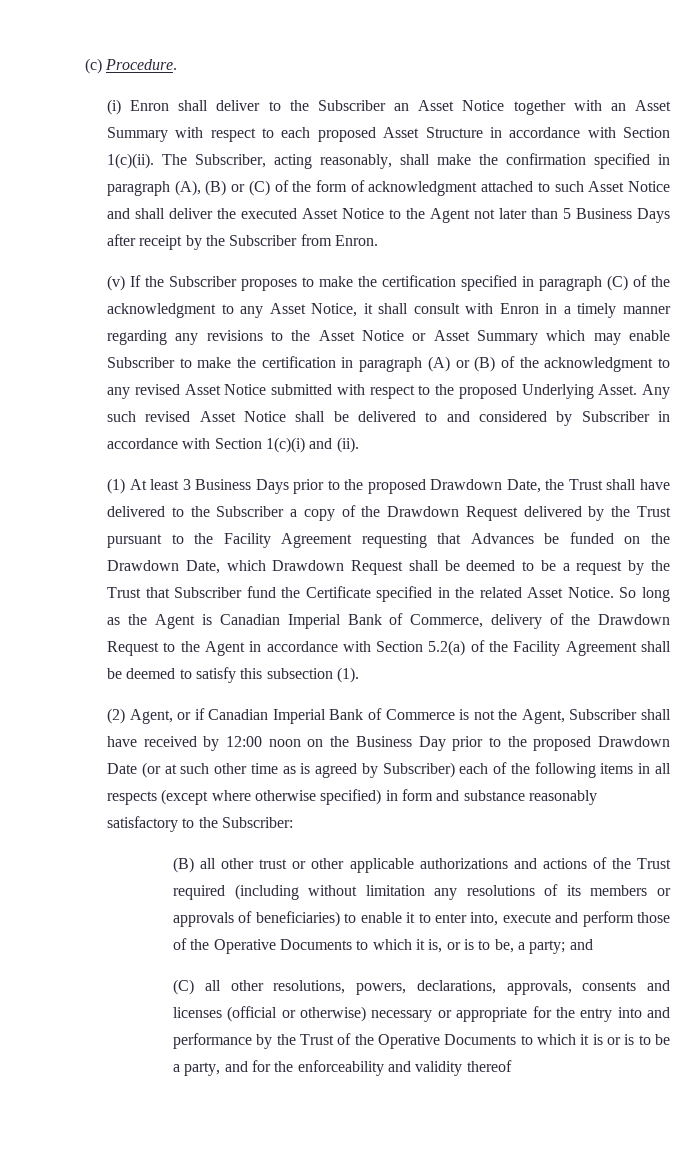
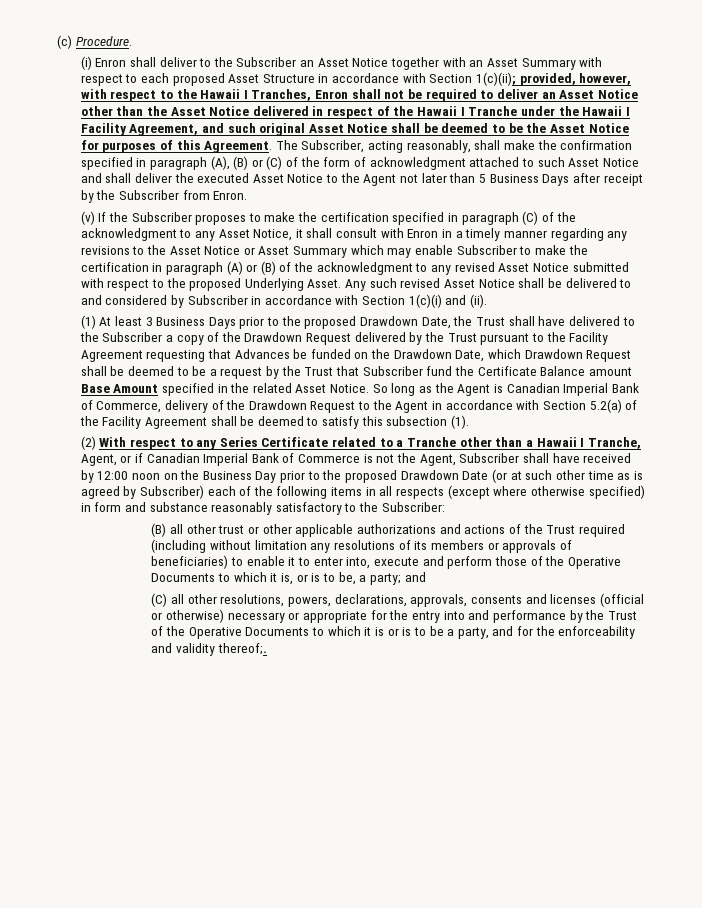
- (i) Enron shall deliver to the Subscriber an Asset Notice together with an Asset Summary with respect to each proposed Asset Structure in accordance with Section 1(c)(ii).
+ (i) Enron shall deliver to the Subscriber an Asset Notice together with an Asset Summary with respect to each proposed Asset Structure in accordance with Section 1(c)(ii); provided, however, with respect to the Hawaii I Tranches, Enron shall not be required to deliver an Asset Notice other than the Asset Notice delivered in respect of the Hawaii I Tranche under the Hawaii I Facility Agreement, and such original Asset Notice shall be deemed to be the Asset Notice for purposes of this Agreement.
- (1) At least 3 Business Days prior to the proposed Drawdown Date, the Trust shall have delivered to the Subscriber a copy of the Drawdown Request delivered by the Trust pursuant to the Facility Agreement requesting that Advances be funded on the Drawdown Date, which Drawdown Request shall be deemed to be a request by the Trust that Subscriber fund the Certificate specified in the related Asset Notice.
+ (1) At least 3 Business Days prior to the proposed Drawdown Date, the Trust shall have delivered to the Subscriber a copy of the Drawdown Request delivered by the Trust pursuant to the Facility Agreement requesting that Advances be funded on the Drawdown Date, which Drawdown Request shall be deemed to be a request by the Trust that Subscriber fund the Certificate Balance amount Base Amount specified in the related Asset Notice.
- (2) Agent, or if Canadian Imperial Bank of Commerce is not the Agent, Subscriber shall have received by 12:00 noon on the Business Day prior to the proposed Drawdown Date (or at such other time as is agreed by Subscriber) each of the following items in all respects (except where otherwise specified) in form and substance reasonably satisfactory to the Subscriber:
+ (2) With respect to any Series Certificate related to a Tranche other than a Hawaii I Tranche, Agent, or if Canadian Imperial Bank of Commerce is not the Agent, Subscriber shall have received by 12:00 noon on the Business Day prior to the proposed Drawdown Date (or at such other time as is agreed by Subscriber) each of the following items in all respects (except where otherwise specified) in form and substance reasonably satisfactory to the Subscriber:
- (C) all other resolutions, powers, declarations, approvals, consents and licenses (official or otherwise) necessary or appropriate for the entry into and performance by the Trust of the Operative Documents to which it is or is to be a party, and for the enforceability and validity thereof
+ (C) all other resolutions, powers, declarations, approvals, consents and licenses (official or otherwise) necessary or appropriate for the entry into and performance by the Trust of the Operative Documents to which it is or is to be a party, and for the enforceability and validity thereof;.

